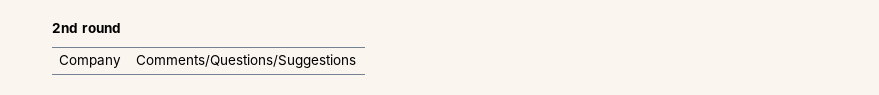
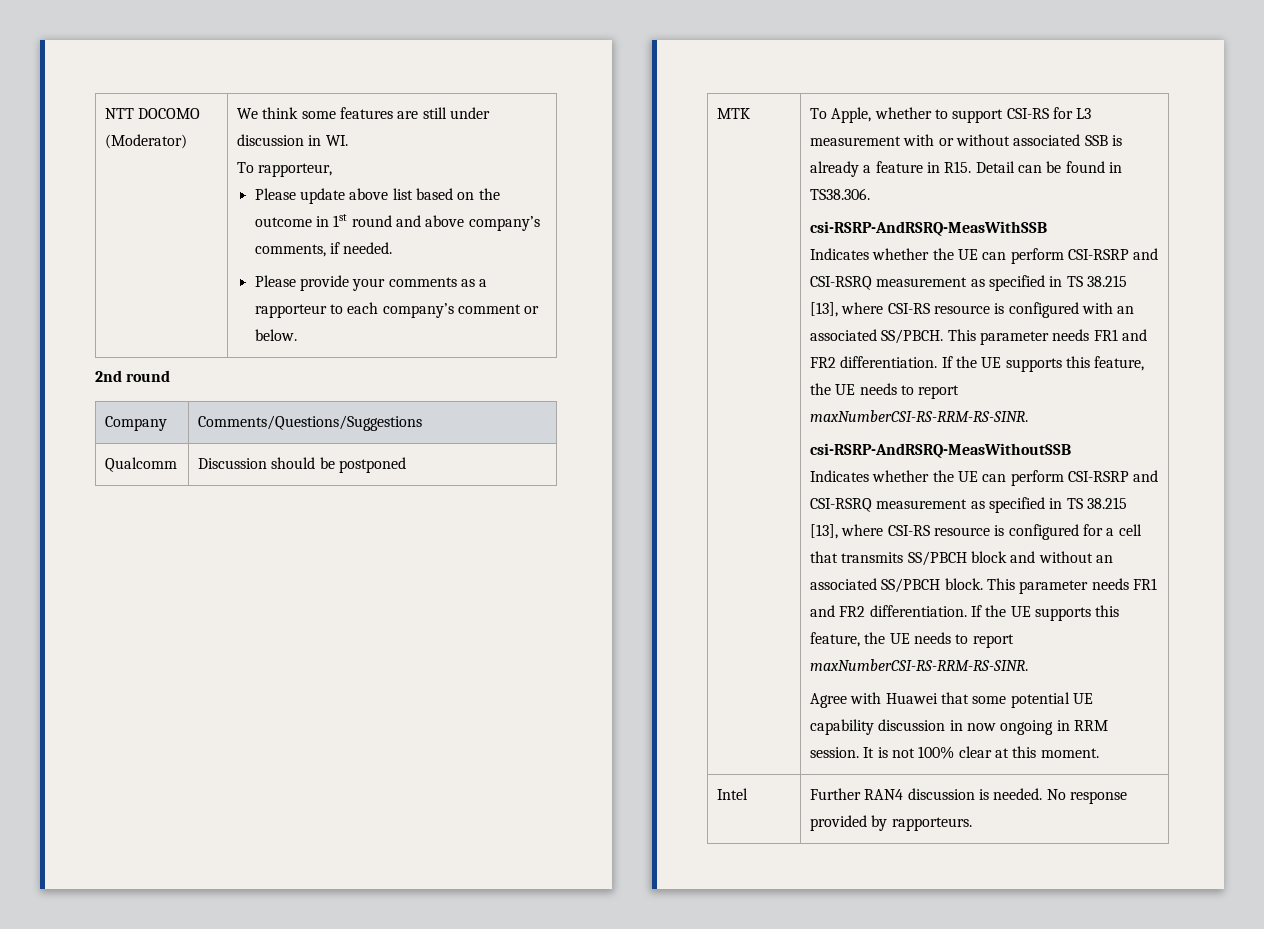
+ NTT DOCOMO (Moderator) | We think some features are still under discussion in WI.
+ To rapporteur,
+ Please update above list based on the outcome in 1st round and above company’s comments, if needed.
+ Please provide your comments as a rapporteur to each company’s comment or below.
  2nd round
  Company | Comments/Questions/Suggestions
+ Qualcomm | Discussion should be postponed
+ MTK | To Apple, whether to support CSI-RS for L3 measurement with or without associated SSB is already a feature in R15. Detail can be found in TS38.306.
+ csi-RSRP-AndRSRQ-MeasWithSSB
+ Indicates whether the UE can perform CSI-RSRP and CSI-RSRQ measurement as specified in TS 38.215 [13], where CSI-RS resource is configured with an associated SS/PBCH. This parameter needs FR1 and FR2 differentiation. If the UE supports this feature, the UE needs to report maxNumberCSI-RS-RRM-RS-SINR.
+ csi-RSRP-AndRSRQ-MeasWithoutSSB
+ Indicates whether the UE can perform CSI-RSRP and CSI-RSRQ measurement as specified in TS 38.215 [13], where CSI-RS resource is configured for a cell that transmits SS/PBCH block and without an associated SS/PBCH block. This parameter needs FR1 and FR2 differentiation. If the UE supports this feature, the UE needs to report maxNumberCSI-RS-RRM-RS-SINR.
+ Agree with Huawei that some potential UE capability discussion in now ongoing in RRM session. It is not 100% clear at this moment.
+ Intel | Further RAN4 discussion is needed. No response provided by rapporteurs.

